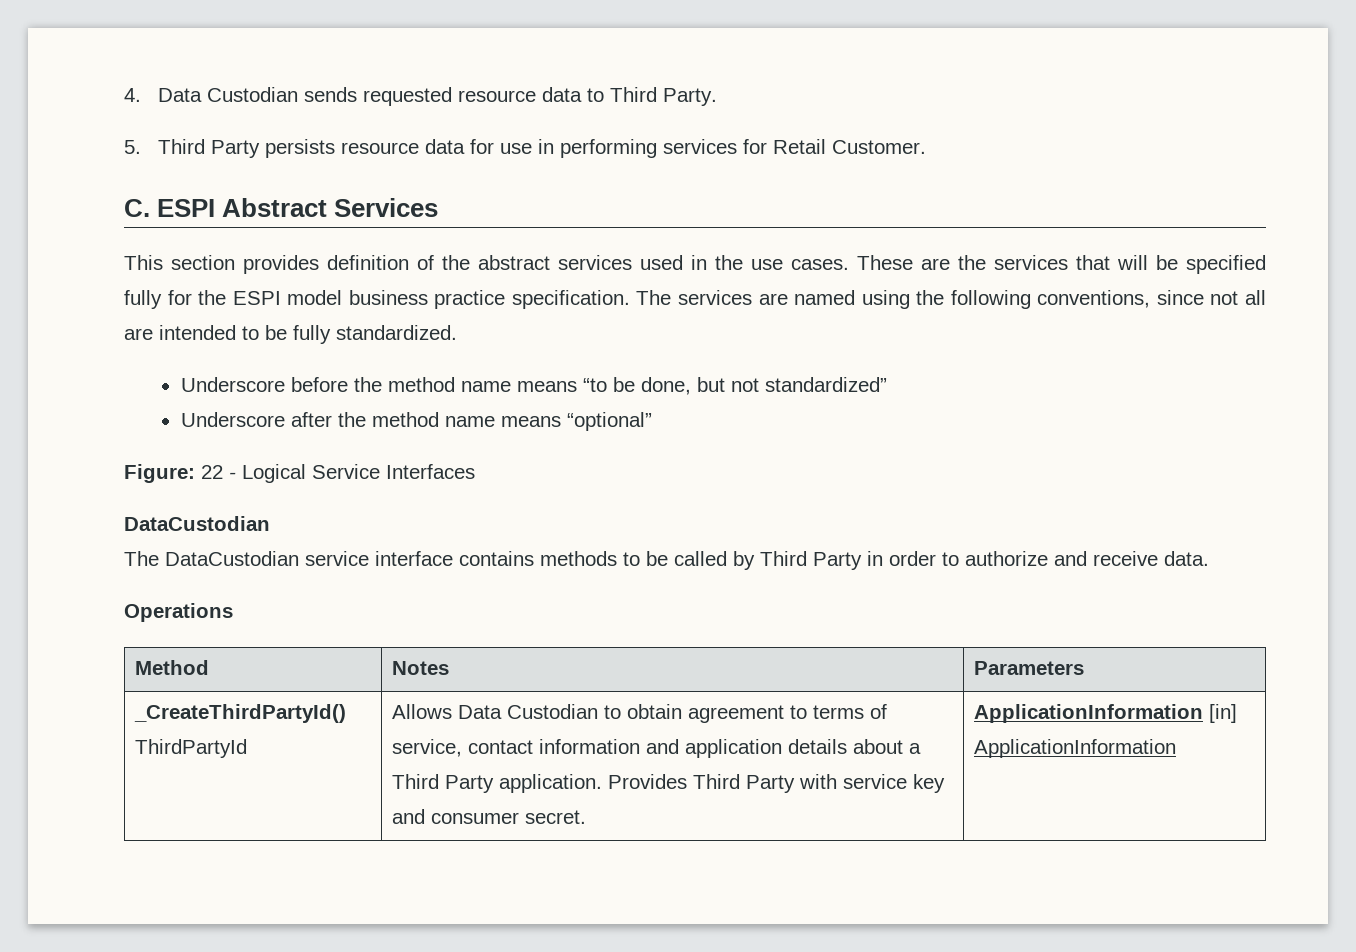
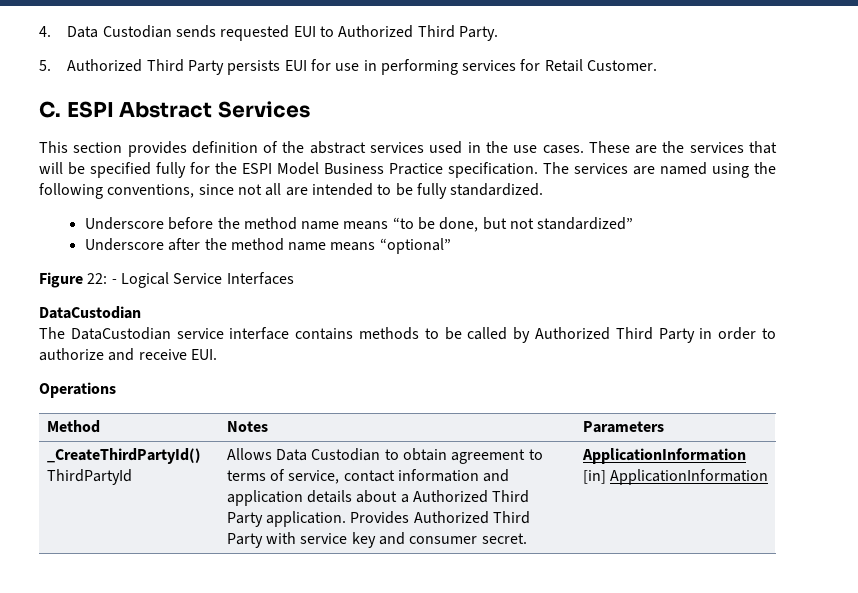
- 4. Data Custodian sends requested resource data to Third Party.
+ 4. Data Custodian sends requested EUI to Authorized Third Party.
- 5. Third Party persists resource data for use in performing services for Retail Customer.
+ 5. Authorized Third Party persists EUI for use in performing services for Retail Customer.
- These are the services that will be specified fully for the ESPI model business practice specification.
+ These are the services that will be specified fully for the ESPI Model Business Practice specification.
- Figure: 22 - Logical Service Interfaces
+ Figure 22: - Logical Service Interfaces
- The DataCustodian service interface contains methods to be called by Third Party in order to authorize and receive data.
+ The DataCustodian service interface contains methods to be called by Authorized Third Party in order to authorize and receive EUI.
- _CreateThirdPartyId() ThirdPartyId | Allows Data Custodian to obtain agreement to terms of service, contact information and application details about a Third Party application. Provides Third Party with service key and consumer secret. | ApplicationInformation [in] ApplicationInformation
+ _CreateThirdPartyId() ThirdPartyId | Allows Data Custodian to obtain agreement to terms of service, contact information and application details about a Authorized Third Party application. Provides Authorized Third Party with service key and consumer secret. | ApplicationInformation [in] ApplicationInformation

